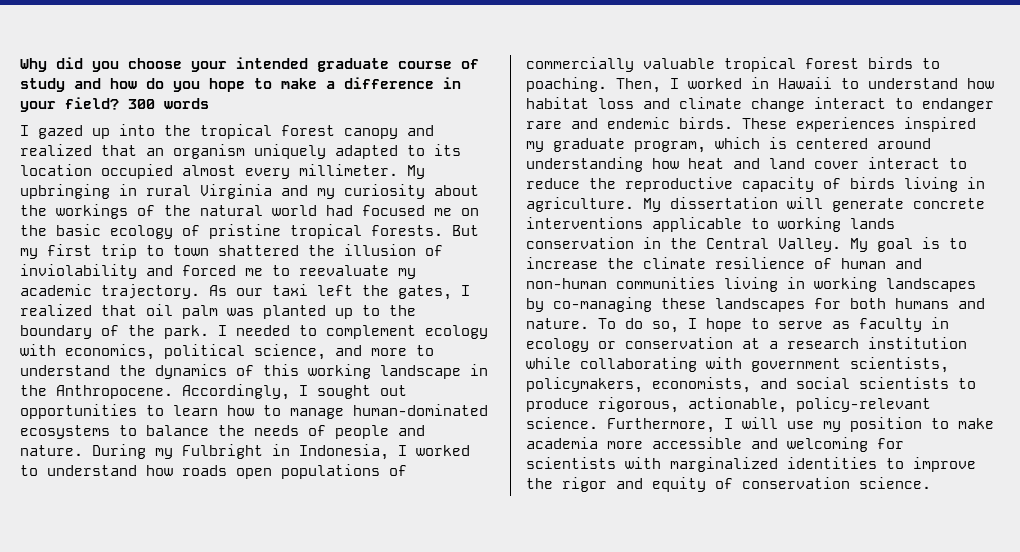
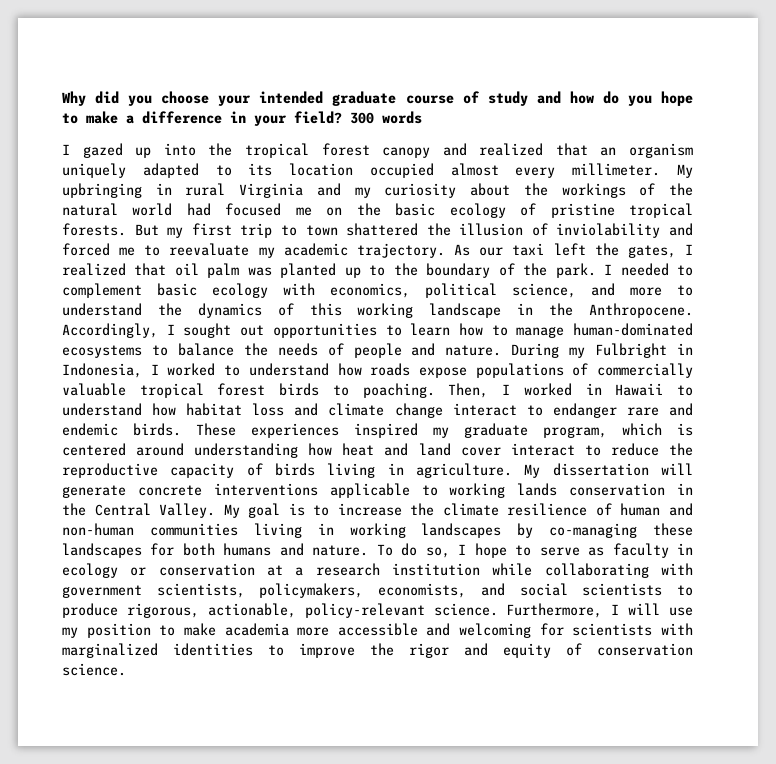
- I needed to complement ecology with economics, political science, and more to understand the dynamics of this working landscape in the Anthropocene.
+ I needed to complement basic ecology with economics, political science, and more to understand the dynamics of this working landscape in the Anthropocene.
- During my Fulbright in Indonesia, I worked to understand how roads open populations of commercially valuable tropical forest birds to poaching.
+ During my Fulbright in Indonesia, I worked to understand how roads expose populations of commercially valuable tropical forest birds to poaching.

